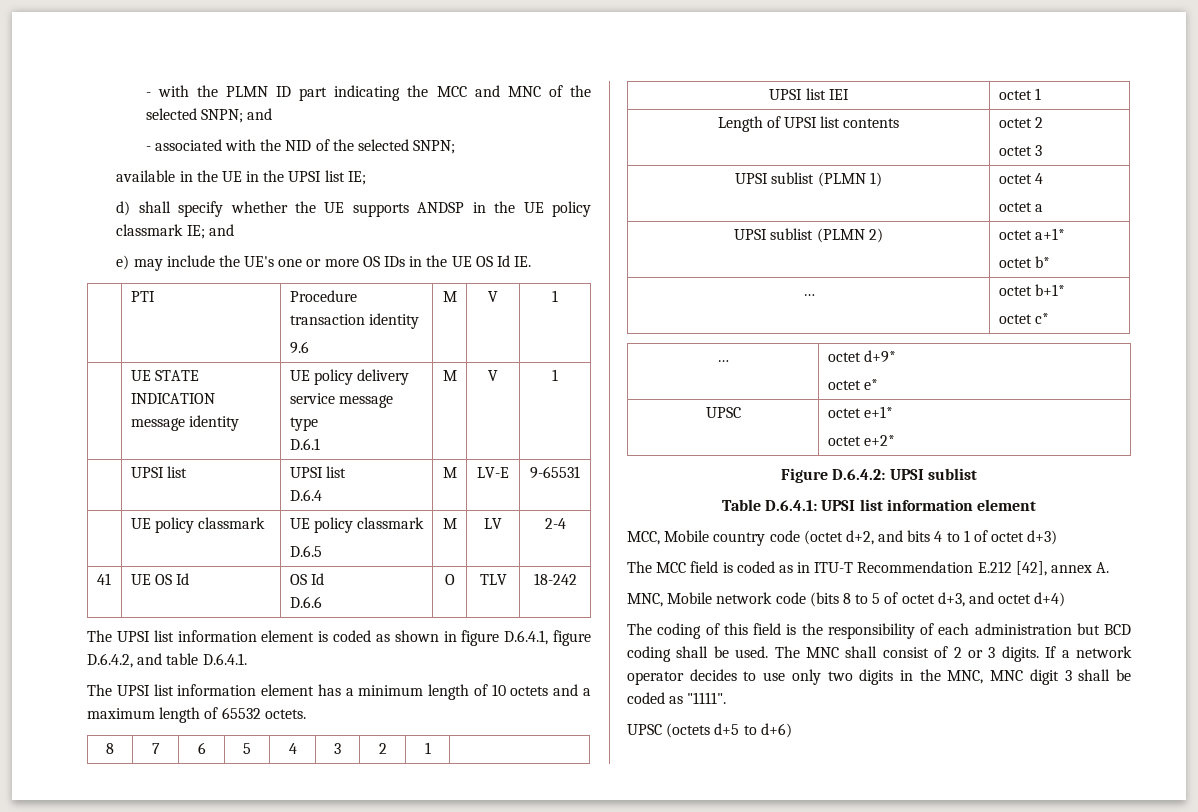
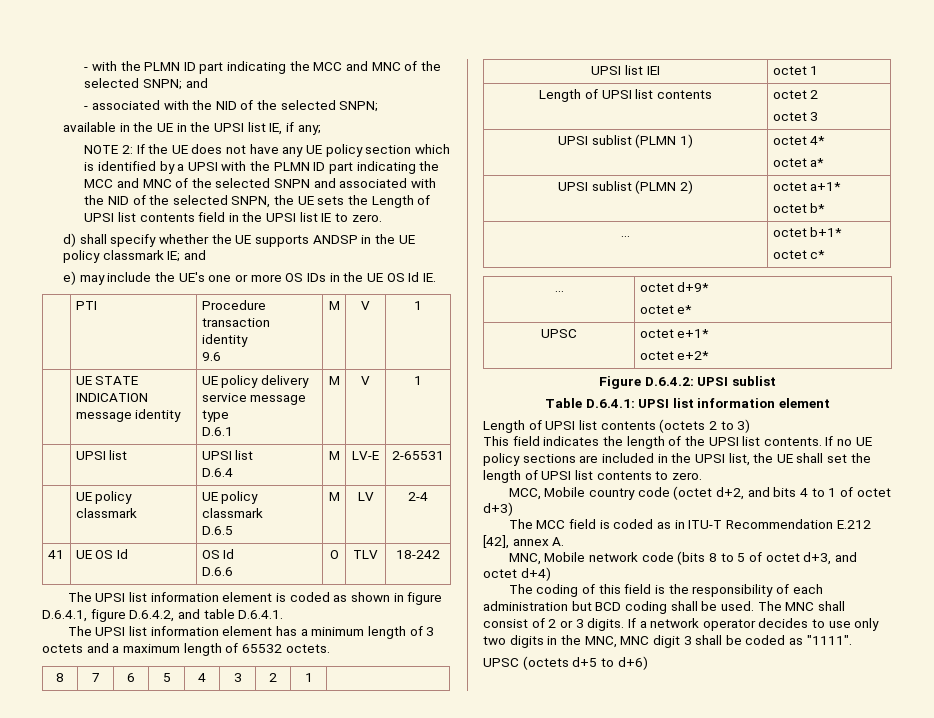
- available in the UE in the UPSI list IE;
+ available in the UE in the UPSI list IE, if any;
+ NOTE 2: If the UE does not have any UE policy section which is identified by a UPSI with the PLMN ID part indicating the MCC and MNC of the selected SNPN and associated with the NID of the selected SNPN, the UE sets the Length of UPSI list contents field in the UPSI list IE to zero.
  | UPSI list | UPSI list
- D.6.4 | M | LV-E | 9-65531
+ D.6.4 | M | LV-E | 2-65531
- The UPSI list information element has a minimum length of 10 octets and a maximum length of 65532 octets.
+ The UPSI list information element has a minimum length of 3 octets and a maximum length of 65532 octets.
- UPSI sublist (PLMN 1) | octet 4
- octet a
+ UPSI sublist (PLMN 1) | octet 4*
+ octet a*
+ Length of UPSI list contents (octets 2 to 3)
+ This field indicates the length of the UPSI list contents. If no UE policy sections are included in the UPSI list, the UE shall set the length of UPSI list contents to zero.

